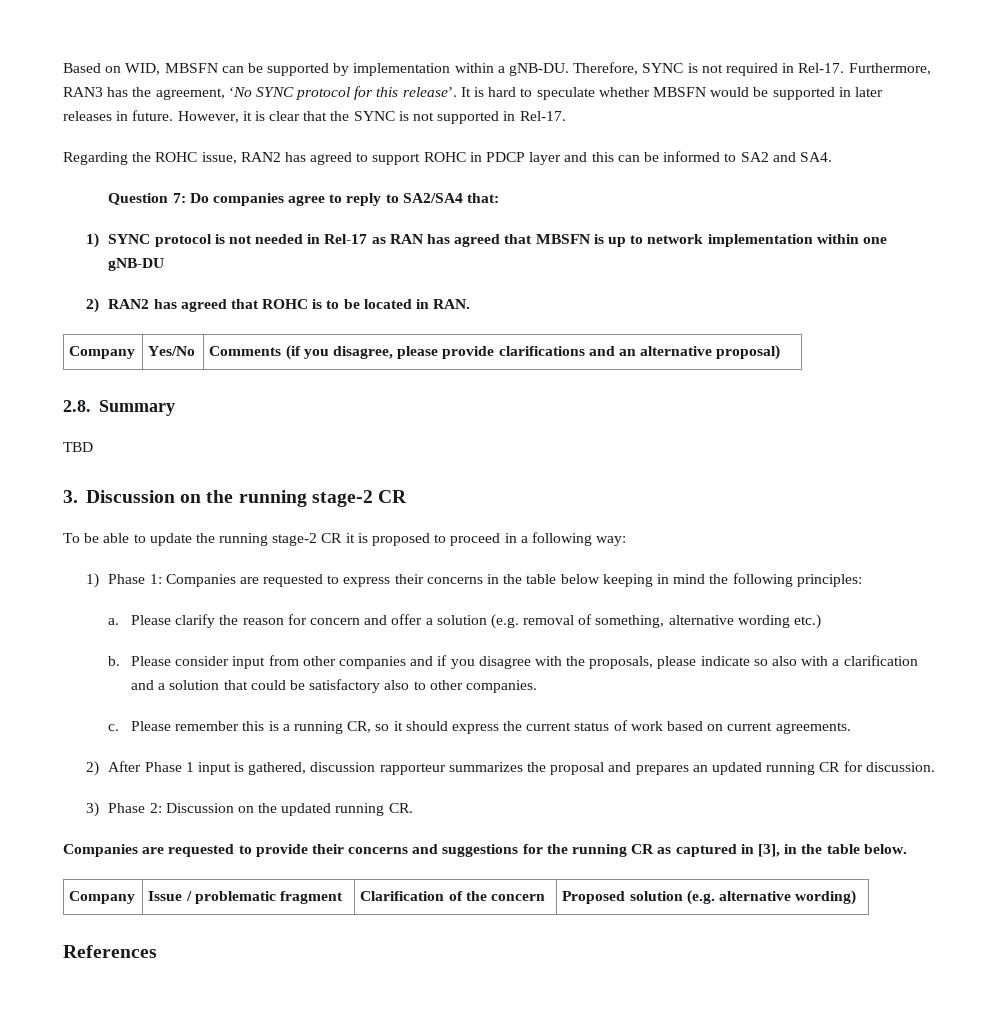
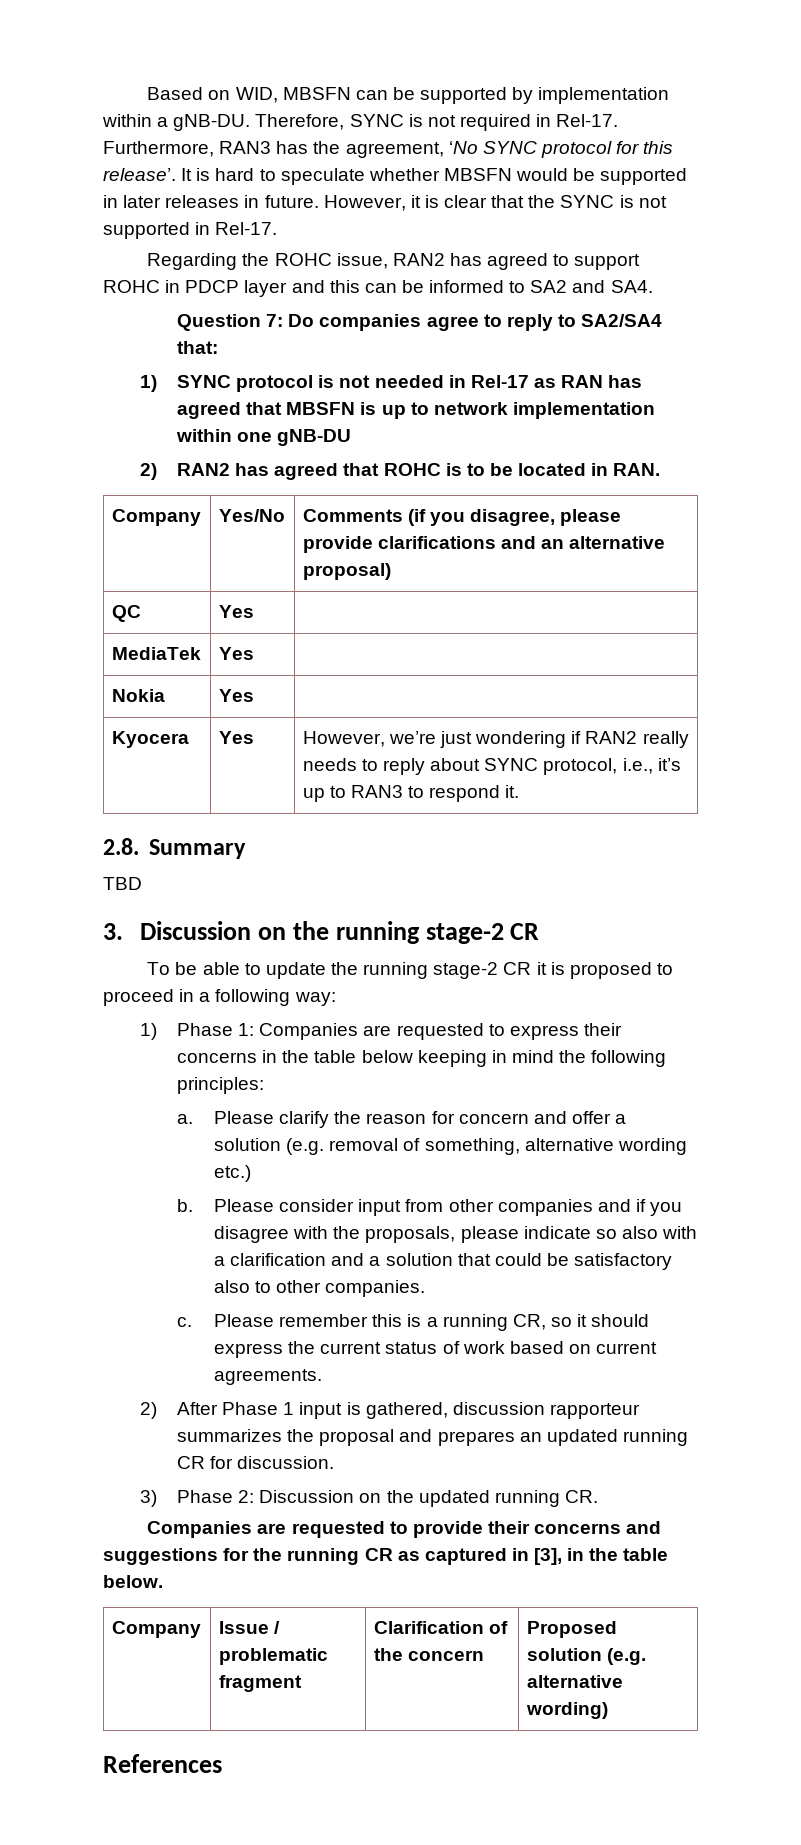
+ QC | Yes |
+ MediaTek | Yes |
+ Nokia | Yes |
+ Kyocera | Yes | However, we’re just wondering if RAN2 really needs to reply about SYNC protocol, i.e., it’s up to RAN3 to respond it.

